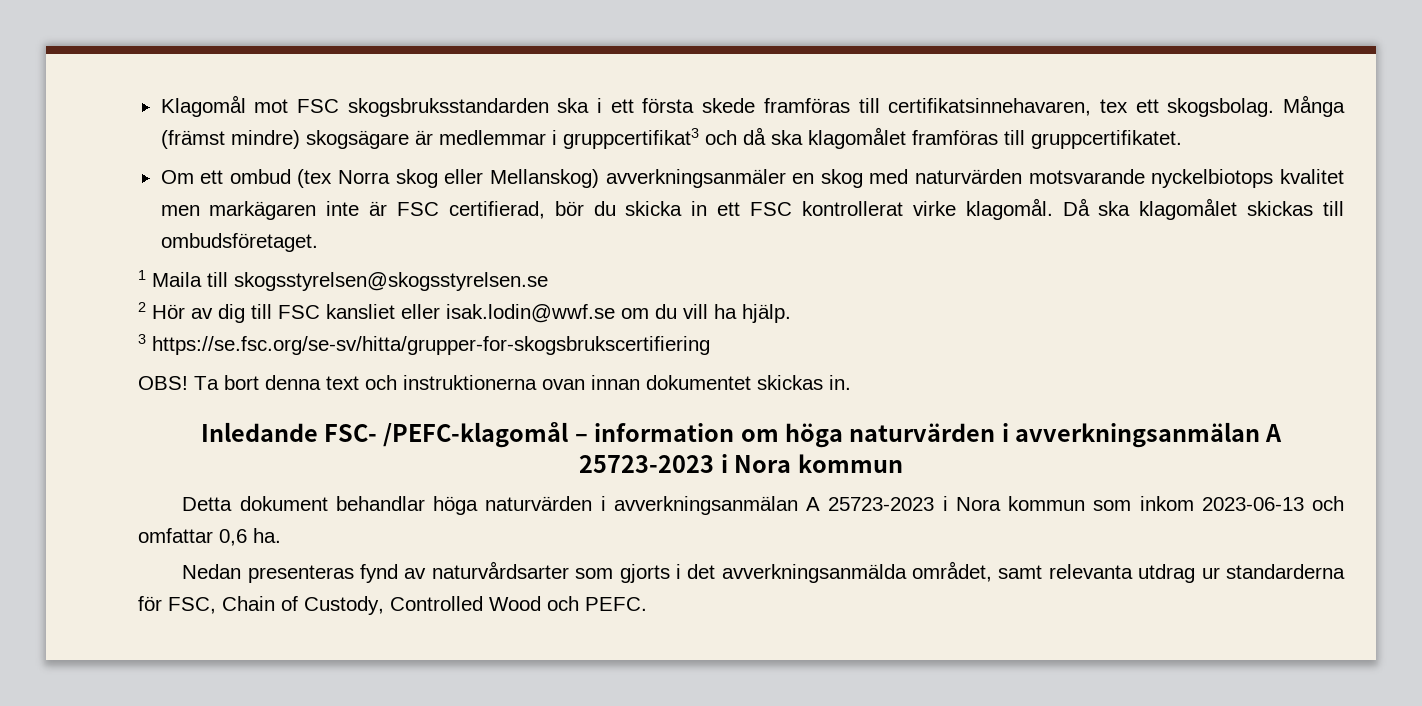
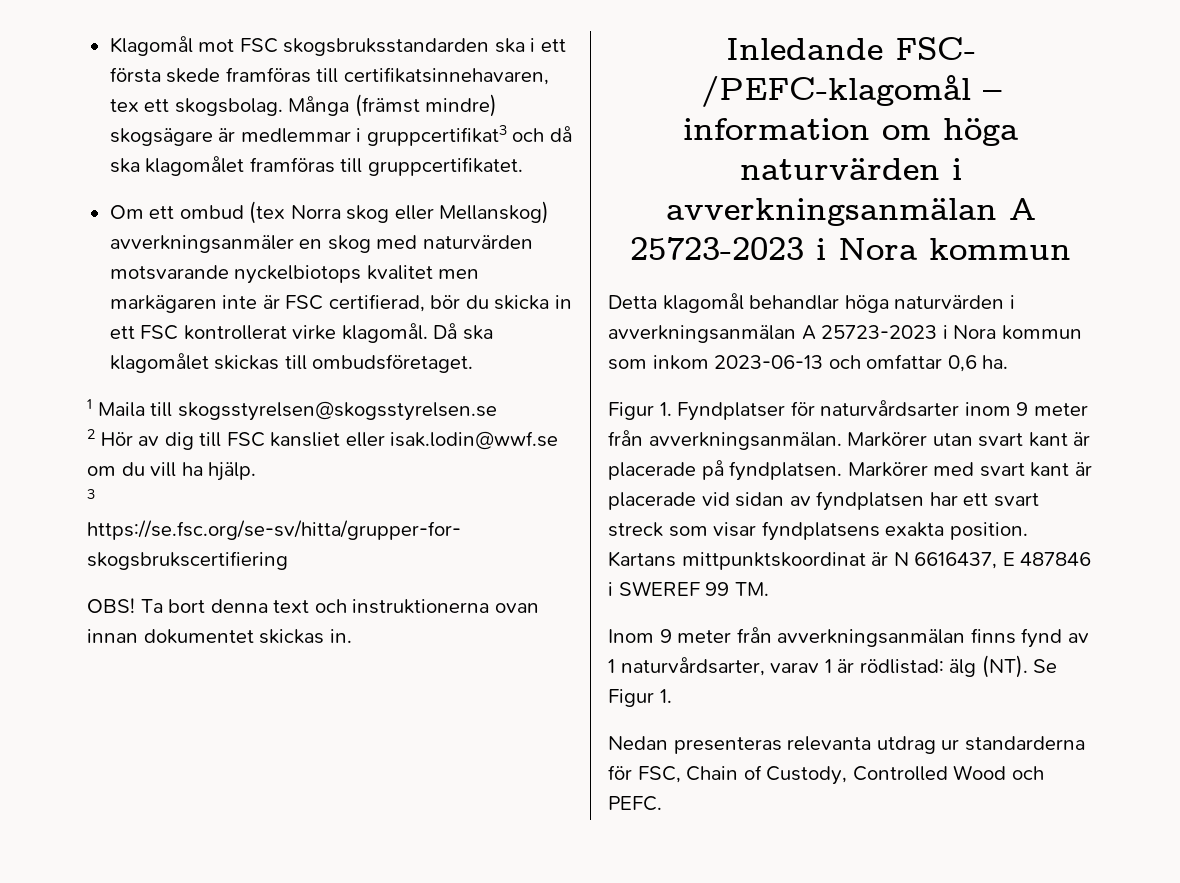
- Detta dokument behandlar höga naturvärden i avverkningsanmälan A 25723-2023 i Nora kommun som inkom 2023-06-13 och omfattar 0,6 ha.
+ Detta klagomål behandlar höga naturvärden i avverkningsanmälan A 25723-2023 i Nora kommun som inkom 2023-06-13 och omfattar 0,6 ha.
- Nedan presenteras fynd av naturvårdsarter som gjorts i det avverkningsanmälda området, samt relevanta utdrag ur standarderna för FSC, Chain of Custody, Controlled Wood och PEFC.
+ Figur 1. Fyndplatser för naturvårdsarter inom 9 meter från avverkningsanmälan. Markörer utan svart kant är placerade på fyndplatsen. Markörer med svart kant är placerade vid sidan av fyndplatsen har ett svart streck som visar fyndplatsens exakta position. Kartans mittpunktskoordinat är N 6616437, E 487846 i SWEREF 99 TM.
+ Inom 9 meter från avverkningsanmälan finns fynd av 1 naturvårdsarter, varav 1 är rödlistad: älg (NT). Se Figur 1.
+ Nedan presenteras relevanta utdrag ur standarderna för FSC, Chain of Custody, Controlled Wood och PEFC.

